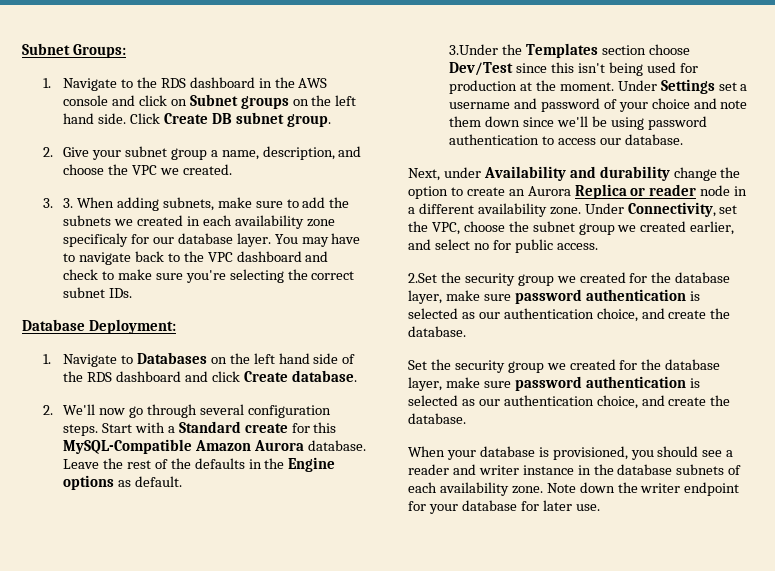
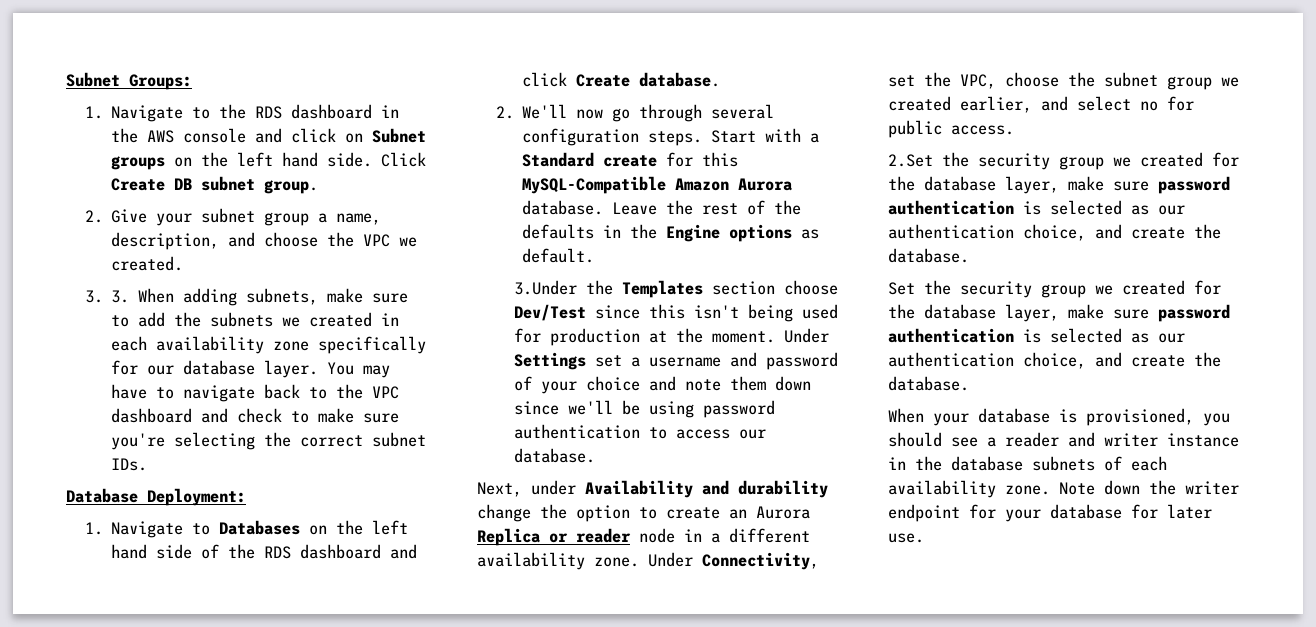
- 3. 3. When adding subnets, make sure to add the subnets we created in each availability zone specificaly for our database layer.
+ 3. 3. When adding subnets, make sure to add the subnets we created in each availability zone specifically for our database layer.

